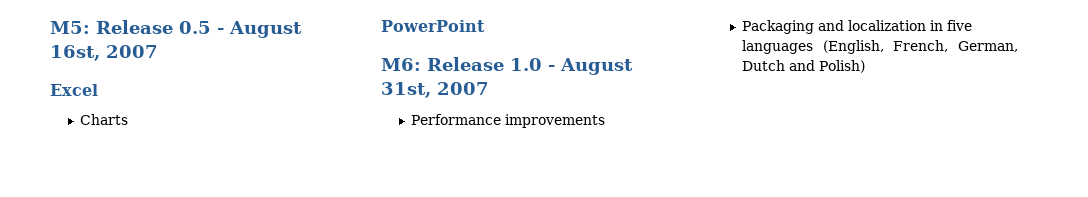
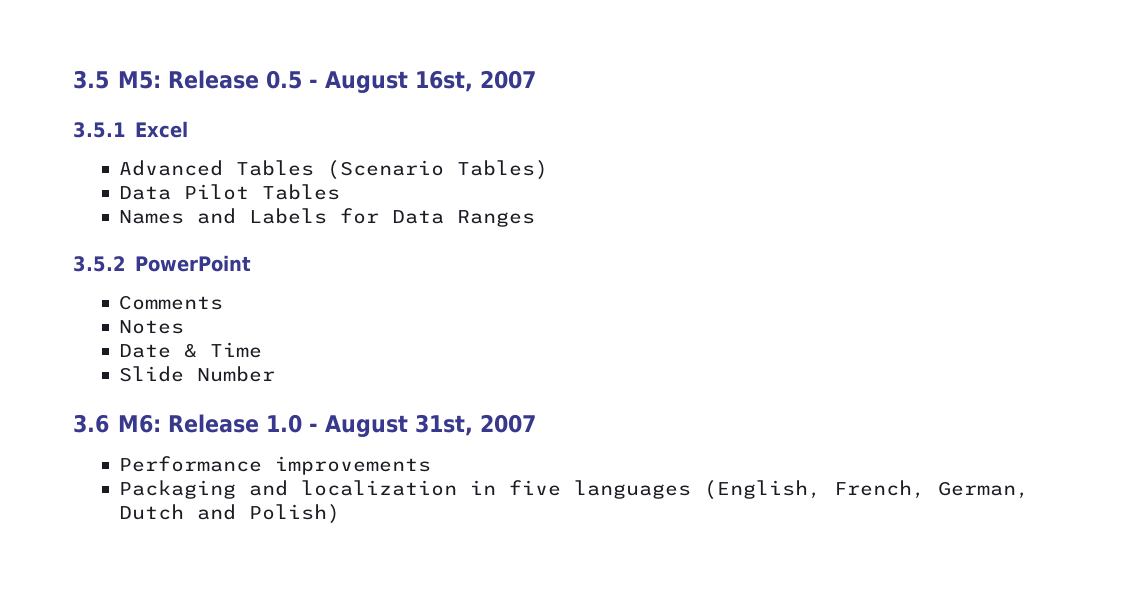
- M5: Release 0.5 - August 16st, 2007
+ 3.5 M5: Release 0.5 - August 16st, 2007
- Excel
+ 3.5.1 Excel
- Charts
- PowerPoint
- M6: Release 1.0 - August 31st, 2007
+ Advanced Tables (Scenario Tables)
+ Data Pilot Tables
+ Names and Labels for Data Ranges
+ 3.5.2 PowerPoint
+ Comments
+ Notes
+ Date & Time
+ Slide Number
+ 3.6 M6: Release 1.0 - August 31st, 2007

